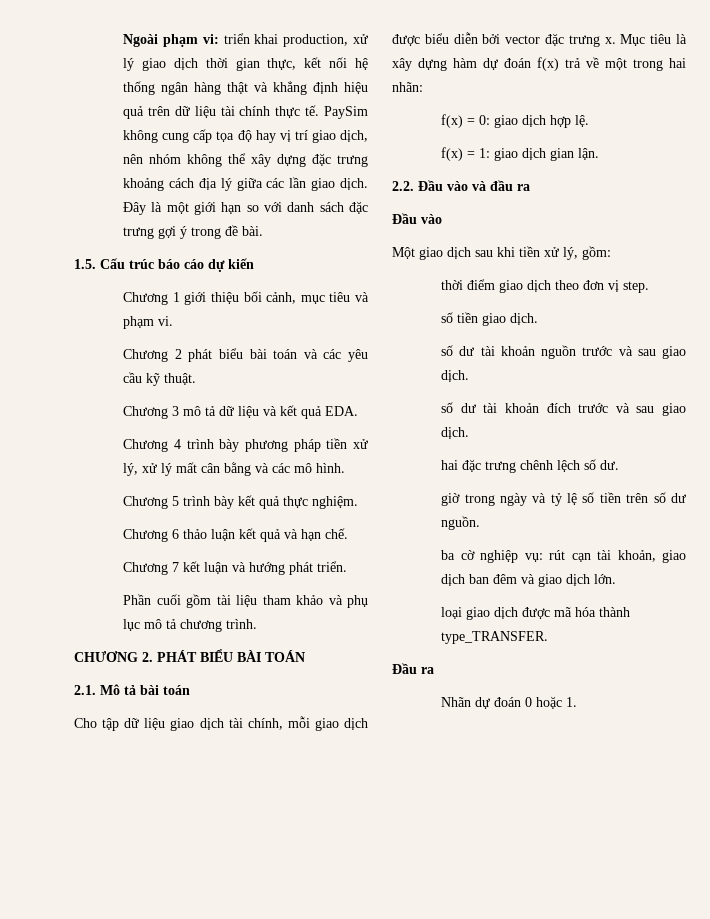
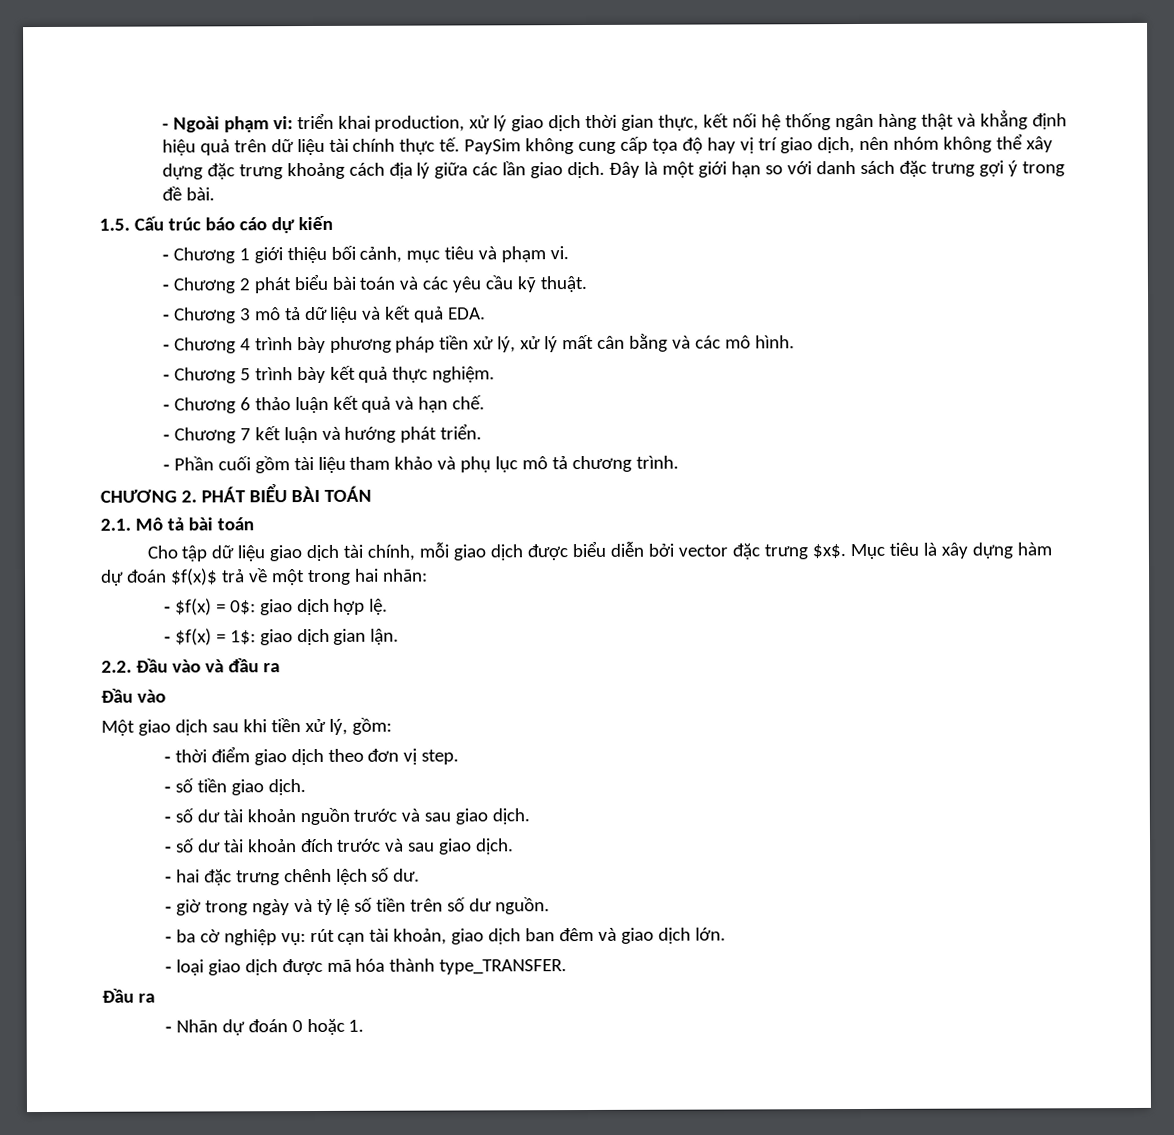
- Ngoài phạm vi: triển khai production, xử lý giao dịch thời gian thực, kết nối hệ thống ngân hàng thật và khẳng định hiệu quả trên dữ liệu tài chính thực tế.
+ - Ngoài phạm vi: triển khai production, xử lý giao dịch thời gian thực, kết nối hệ thống ngân hàng thật và khẳng định hiệu quả trên dữ liệu tài chính thực tế.
- Chương 1 giới thiệu bối cảnh, mục tiêu và phạm vi.
+ - Chương 1 giới thiệu bối cảnh, mục tiêu và phạm vi.
- Chương 2 phát biểu bài toán và các yêu cầu kỹ thuật.
+ - Chương 2 phát biểu bài toán và các yêu cầu kỹ thuật.
- Chương 3 mô tả dữ liệu và kết quả EDA.
+ - Chương 3 mô tả dữ liệu và kết quả EDA.
- Chương 4 trình bày phương pháp tiền xử lý, xử lý mất cân bằng và các mô hình.
+ - Chương 4 trình bày phương pháp tiền xử lý, xử lý mất cân bằng và các mô hình.
- Chương 5 trình bày kết quả thực nghiệm.
+ - Chương 5 trình bày kết quả thực nghiệm.
- Chương 6 thảo luận kết quả và hạn chế.
+ - Chương 6 thảo luận kết quả và hạn chế.
- Chương 7 kết luận và hướng phát triển.
+ - Chương 7 kết luận và hướng phát triển.
- Phần cuối gồm tài liệu tham khảo và phụ lục mô tả chương trình.
+ - Phần cuối gồm tài liệu tham khảo và phụ lục mô tả chương trình.
- Cho tập dữ liệu giao dịch tài chính, mỗi giao dịch được biểu diễn bởi vector đặc trưng x.
+ Cho tập dữ liệu giao dịch tài chính, mỗi giao dịch được biểu diễn bởi vector đặc trưng $x$.
- Mục tiêu là xây dựng hàm dự đoán f(x) trả về một trong hai nhãn:
+ Mục tiêu là xây dựng hàm dự đoán $f(x)$ trả về một trong hai nhãn:
- f(x) = 0: giao dịch hợp lệ.
+ - $f(x) = 0$: giao dịch hợp lệ.
- f(x) = 1: giao dịch gian lận.
+ - $f(x) = 1$: giao dịch gian lận.
- thời điểm giao dịch theo đơn vị step.
+ - thời điểm giao dịch theo đơn vị step.
- số tiền giao dịch.
+ - số tiền giao dịch.
- số dư tài khoản nguồn trước và sau giao dịch.
+ - số dư tài khoản nguồn trước và sau giao dịch.
- số dư tài khoản đích trước và sau giao dịch.
+ - số dư tài khoản đích trước và sau giao dịch.
- hai đặc trưng chênh lệch số dư.
+ - hai đặc trưng chênh lệch số dư.
- giờ trong ngày và tỷ lệ số tiền trên số dư nguồn.
+ - giờ trong ngày và tỷ lệ số tiền trên số dư nguồn.
- ba cờ nghiệp vụ: rút cạn tài khoản, giao dịch ban đêm và giao dịch lớn.
+ - ba cờ nghiệp vụ: rút cạn tài khoản, giao dịch ban đêm và giao dịch lớn.
- loại giao dịch được mã hóa thành type_TRANSFER.
+ - loại giao dịch được mã hóa thành type_TRANSFER.
- Nhãn dự đoán 0 hoặc 1.
+ - Nhãn dự đoán 0 hoặc 1.

